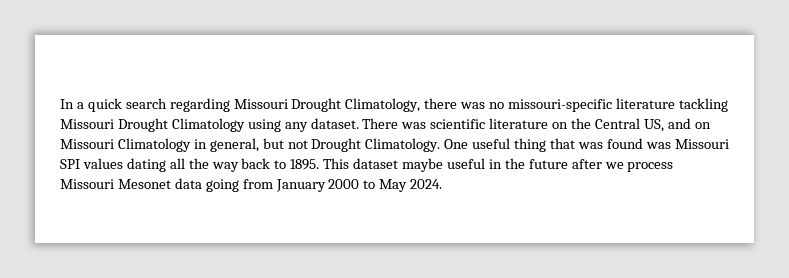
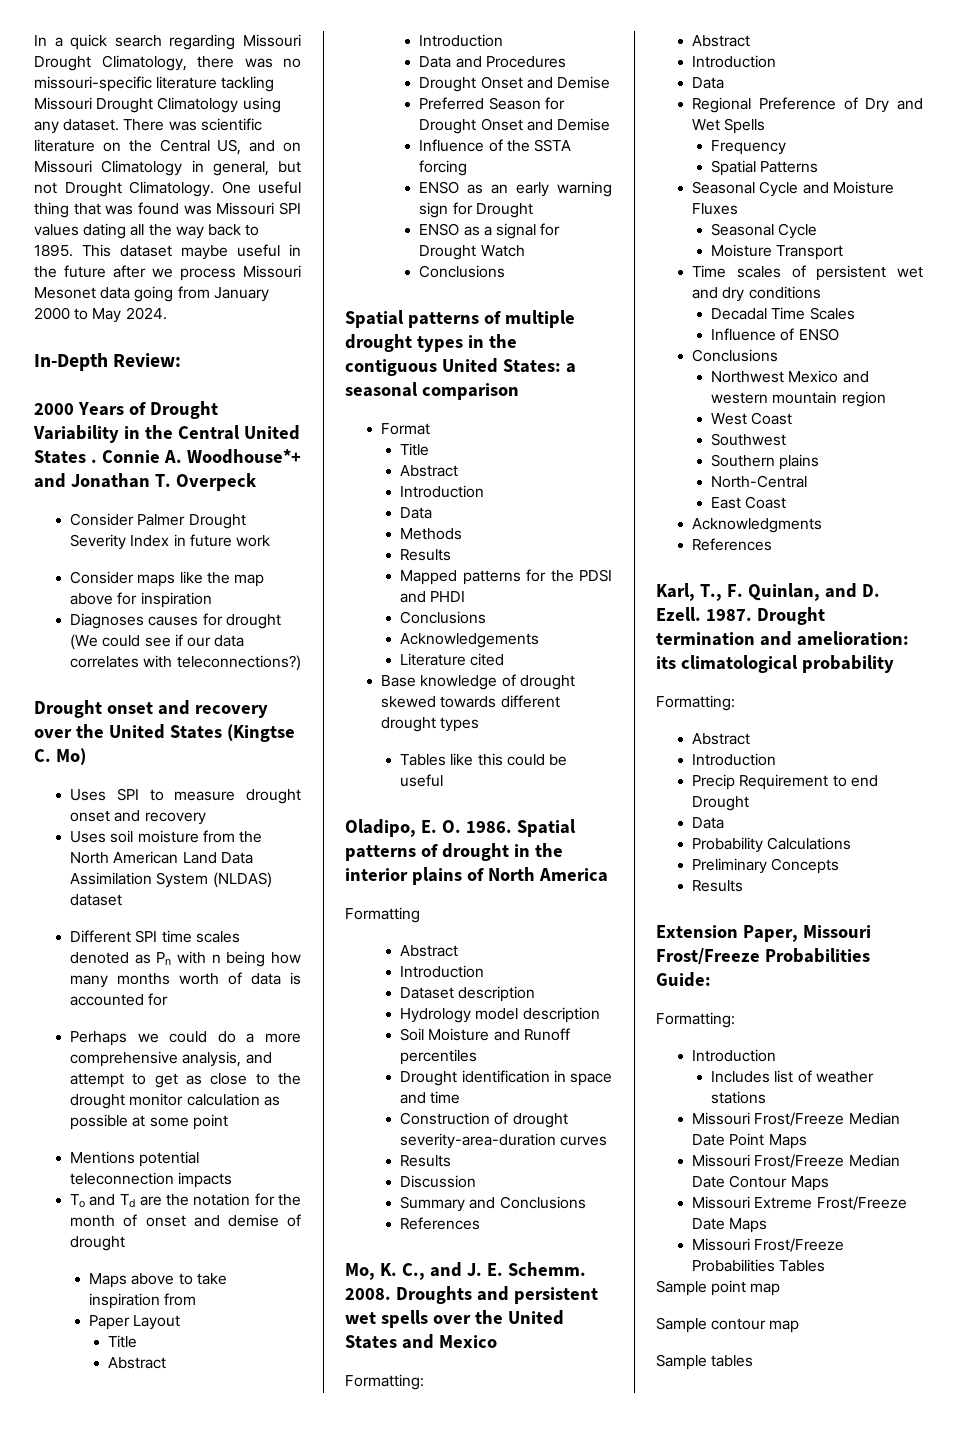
+ In-Depth Review:
+ 2000 Years of Drought Variability in the Central United States . Connie A. Woodhouse*+ and Jonathan T. Overpeck
+ Consider Palmer Drought Severity Index in future work
+ Consider maps like the map above for inspiration
+ Diagnoses causes for drought (We could see if our data correlates with teleconnections?)
+ Drought onset and recovery over the United States (Kingtse C. Mo)
+ Uses SPI to measure drought onset and recovery
+ Uses soil moisture from the North American Land Data Assimilation System (NLDAS) dataset
+ Different SPI time scales denoted as Pn with n being how many months worth of data is accounted for
+ Perhaps we could do a more comprehensive analysis, and attempt to get as close to the drought monitor calculation as possible at some point
+ Mentions potential teleconnection impacts
+ To and Td are the notation for the month of onset and demise of drought
+ Maps above to take inspiration from
+ Paper Layout
+ Title
+ Abstract
+ Introduction
+ Data and Procedures
+ Drought Onset and Demise
+ Preferred Season for Drought Onset and Demise
+ Influence of the SSTA forcing
+ ENSO as an early warning sign for Drought
+ ENSO as a signal for Drought Watch
+ Conclusions
+ Spatial patterns of multiple drought types in the contiguous United States: a seasonal comparison
+ Format
+ Title
+ Abstract
+ Introduction
+ Data
+ Methods
+ Results
+ Mapped patterns for the PDSI and PHDI
+ Conclusions
+ Acknowledgements
+ Literature cited
+ Base knowledge of drought skewed towards different drought types
+ Tables like this could be useful
+ Oladipo, E. O. 1986. Spatial patterns of drought in the interior plains of North America
+ Formatting
+ Abstract
+ Introduction
+ Dataset description
+ Hydrology model description
+ Soil Moisture and Runoff percentiles
+ Drought identification in space and time
+ Construction of drought severity-area-duration curves
+ Results
+ Discussion
+ Summary and Conclusions
+ References
+ Mo, K. C., and J. E. Schemm. 2008. Droughts and persistent wet spells over the United States and Mexico
+ Formatting:
+ Abstract
+ Introduction
+ Data
+ Regional Preference of Dry and Wet Spells
+ Frequency
+ Spatial Patterns
+ Seasonal Cycle and Moisture Fluxes
+ Seasonal Cycle
+ Moisture Transport
+ Time scales of persistent wet and dry conditions
+ Decadal Time Scales
+ Influence of ENSO
+ Conclusions
+ Northwest Mexico and western mountain region
+ West Coast
+ Southwest
+ Southern plains
+ North-Central
+ East Coast
+ Acknowledgments
+ References
+ Karl, T., F. Quinlan, and D. Ezell. 1987. Drought termination and amelioration: its climatological probability
+ Formatting:
+ Abstract
+ Introduction
+ Precip Requirement to end Drought
+ Data
+ Probability Calculations
+ Preliminary Concepts
+ Results
+ Extension Paper, Missouri Frost/Freeze Probabilities Guide:
+ Formatting:
+ Introduction
+ Includes list of weather stations
+ Missouri Frost/Freeze Median Date Point Maps
+ Missouri Frost/Freeze Median Date Contour Maps
+ Missouri Extreme Frost/Freeze Date Maps
+ Missouri Frost/Freeze Probabilities Tables
+ Sample point map
+ Sample contour map
+ Sample tables

